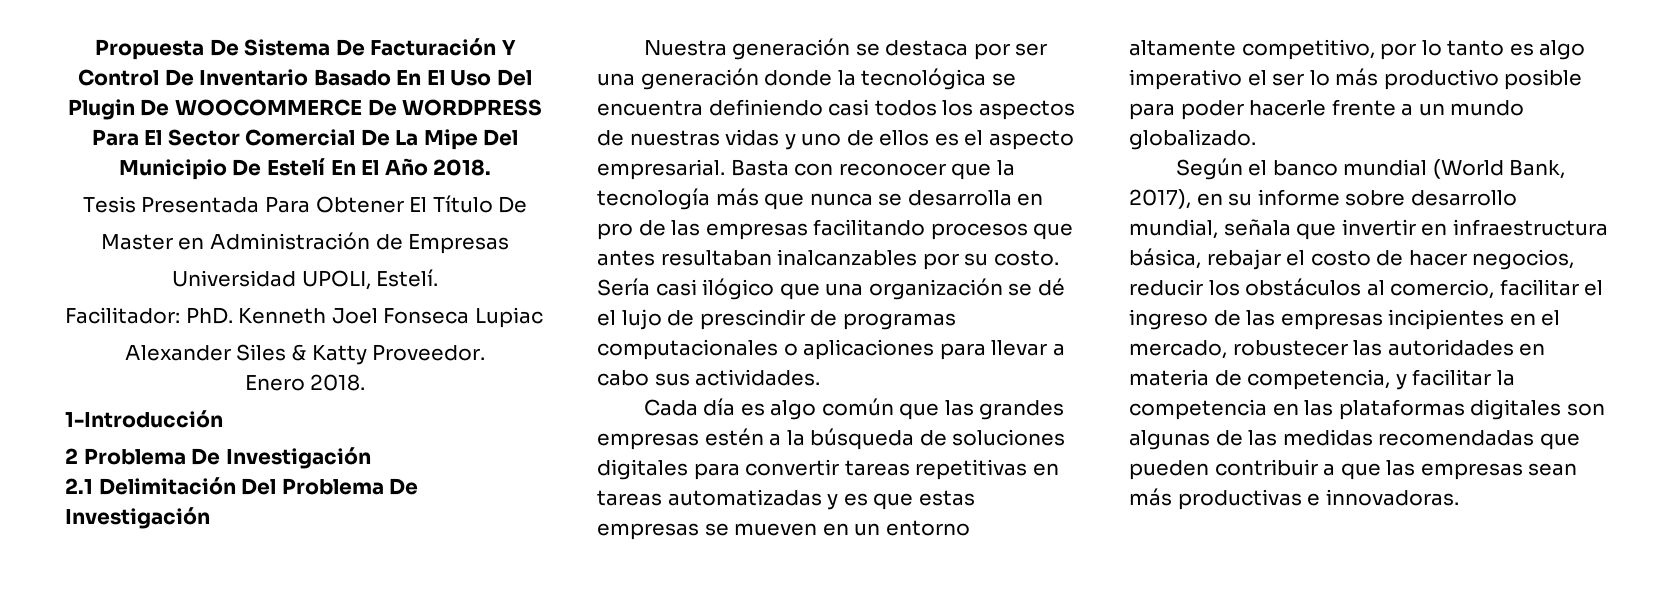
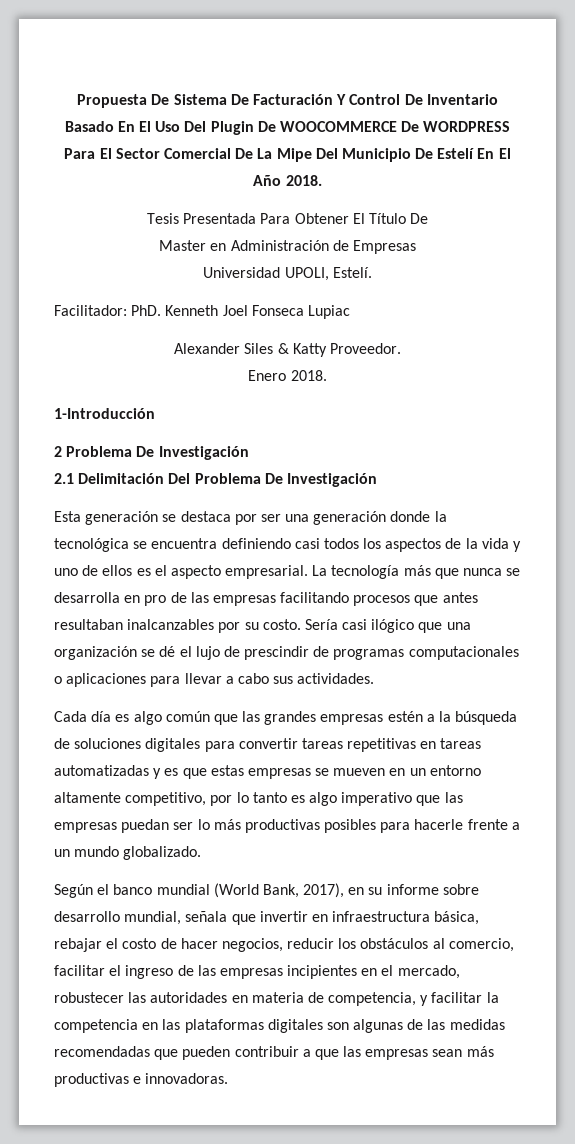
- Nuestra generación se destaca por ser una generación donde la tecnológica se encuentra definiendo casi todos los aspectos de nuestras vidas y uno de ellos es el aspecto empresarial.
+ Esta generación se destaca por ser una generación donde la tecnológica se encuentra definiendo casi todos los aspectos de la vida y uno de ellos es el aspecto empresarial.
- Basta con reconocer que la tecnología más que nunca se desarrolla en pro de las empresas facilitando procesos que antes resultaban inalcanzables por su costo.
+ La tecnología más que nunca se desarrolla en pro de las empresas facilitando procesos que antes resultaban inalcanzables por su costo.
- Cada día es algo común que las grandes empresas estén a la búsqueda de soluciones digitales para convertir tareas repetitivas en tareas automatizadas y es que estas empresas se mueven en un entorno altamente competitivo, por lo tanto es algo imperativo el ser lo más productivo posible para poder hacerle frente a un mundo globalizado.
+ Cada día es algo común que las grandes empresas estén a la búsqueda de soluciones digitales para convertir tareas repetitivas en tareas automatizadas y es que estas empresas se mueven en un entorno altamente competitivo, por lo tanto es algo imperativo que las empresas puedan ser lo más productivas posibles para hacerle frente a un mundo globalizado.

